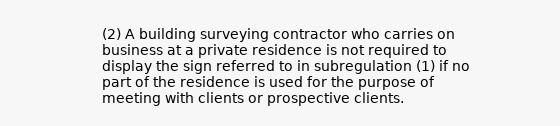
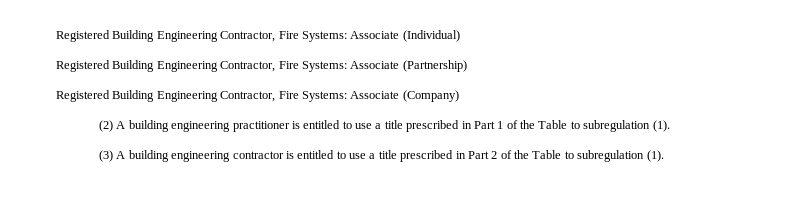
- (2) A building surveying contractor who carries on business at a private residence is not required to display the sign referred to in subregulation (1) if no part of the residence is used for the purpose of meeting with clients or prospective clients.
+ Registered Building Engineering Contractor, Fire Systems: Associate (Individual)
+ Registered Building Engineering Contractor, Fire Systems: Associate (Partnership)
+ Registered Building Engineering Contractor, Fire Systems: Associate (Company)
+ (2) A building engineering practitioner is entitled to use a title prescribed in Part 1 of the Table to subregulation (1).
+ (3) A building engineering contractor is entitled to use a title prescribed in Part 2 of the Table to subregulation (1).

